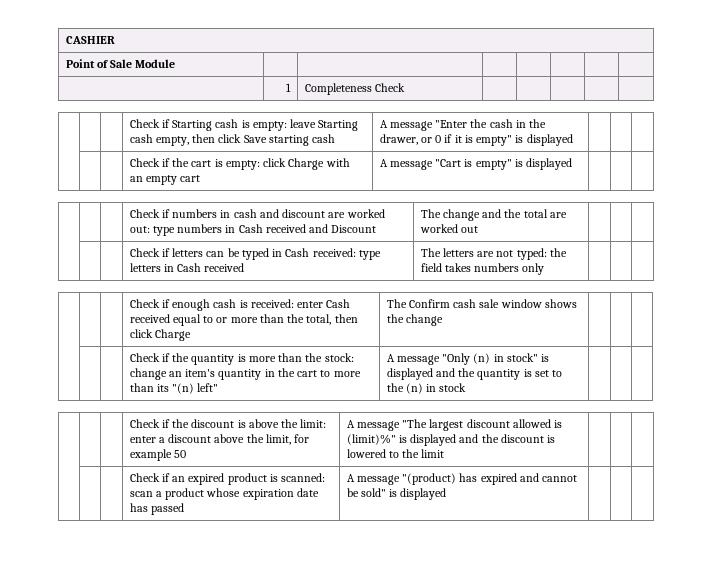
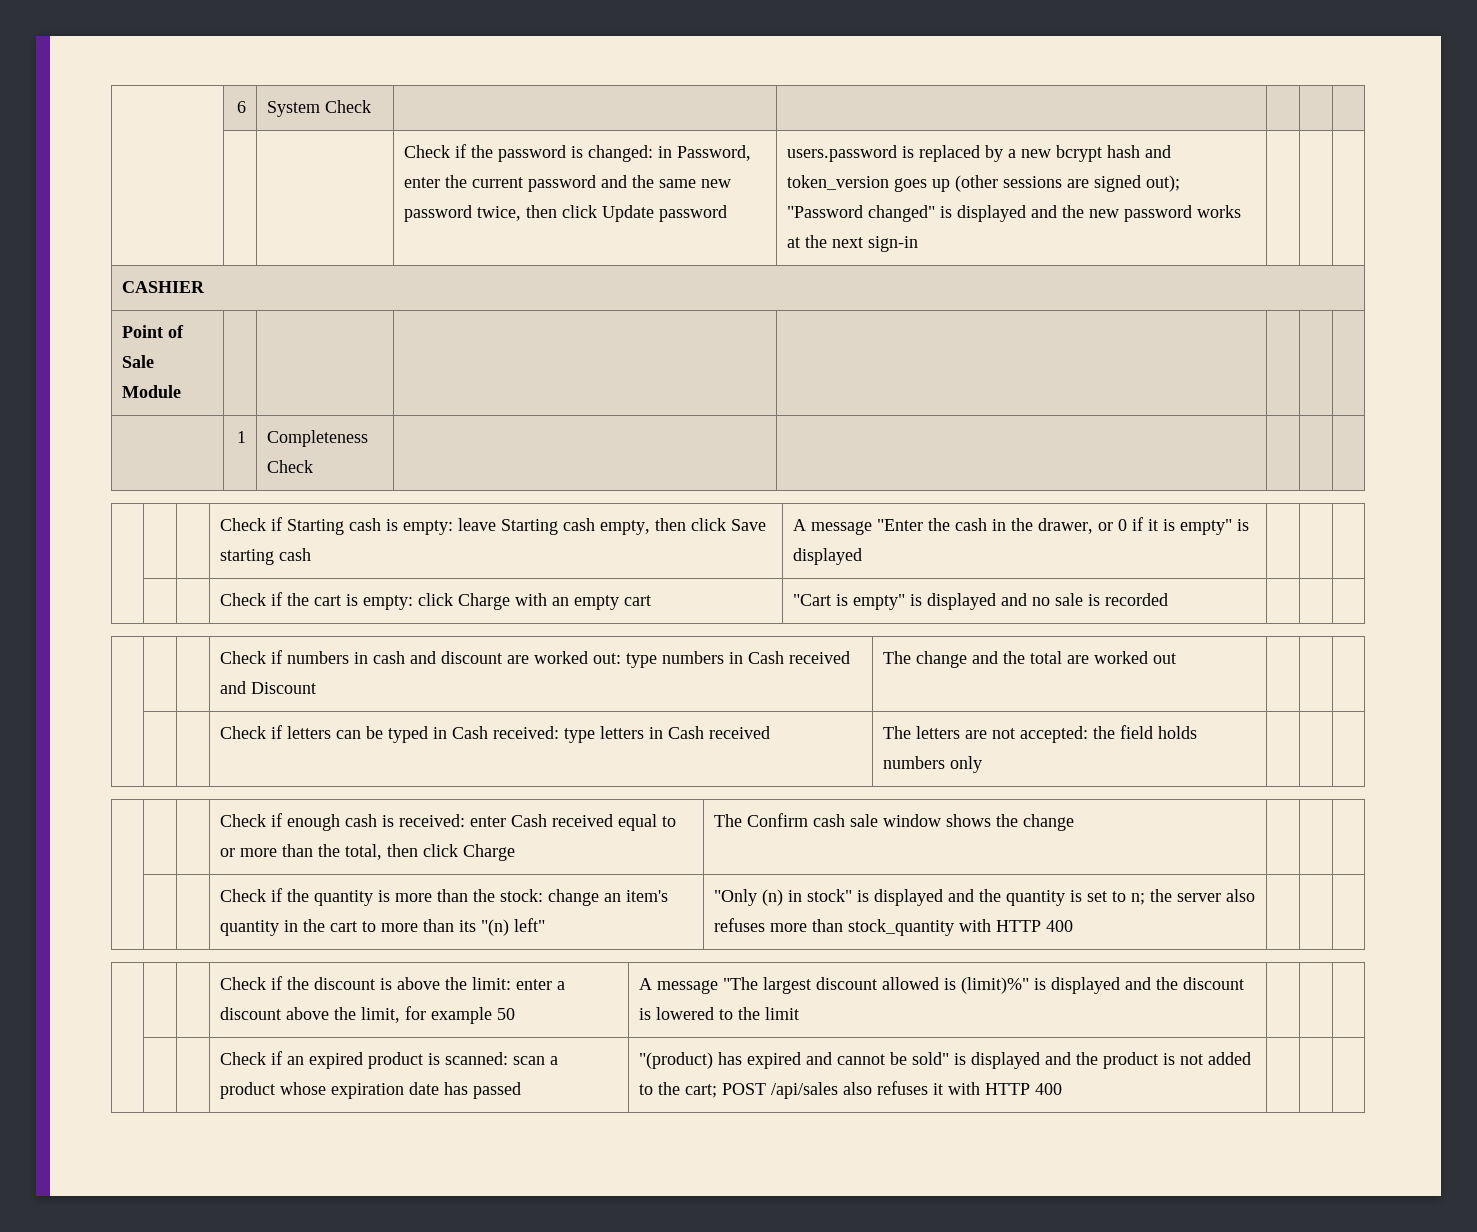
+ | 6 | System Check | | | | |
+ | | | Check if the password is changed: in Password, enter the current password and the same new password twice, then click Update password | users.password is replaced by a new bcrypt hash and token_version goes up (other sessions are signed out); "Password changed" is displayed and the new password works at the next sign-in
- | | | Check if the cart is empty: click Charge with an empty cart | A message "Cart is empty" is displayed | | |
+ | | | Check if the cart is empty: click Charge with an empty cart | "Cart is empty" is displayed and no sale is recorded | | |
- | | | Check if letters can be typed in Cash received: type letters in Cash received | The letters are not typed: the field takes numbers only | | |
+ | | | Check if letters can be typed in Cash received: type letters in Cash received | The letters are not accepted: the field holds numbers only | | |
- A message "Only (n) in stock" is displayed and the quantity is set to the (n) in stock
+ "Only (n) in stock" is displayed and the quantity is set to n; the server also refuses more than stock_quantity with HTTP 400
- A message "(product) has expired and cannot be sold" is displayed
+ "(product) has expired and cannot be sold" is displayed and the product is not added to the cart; POST /api/sales also refuses it with HTTP 400

